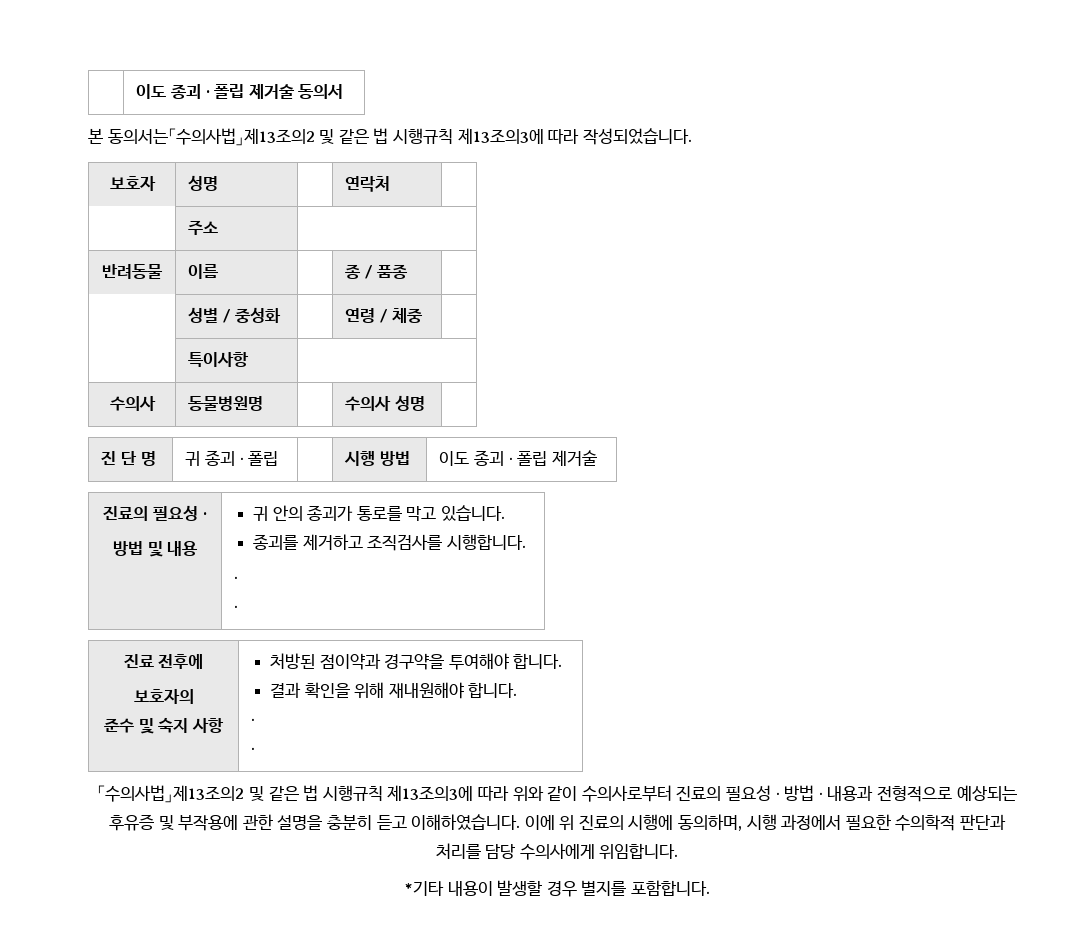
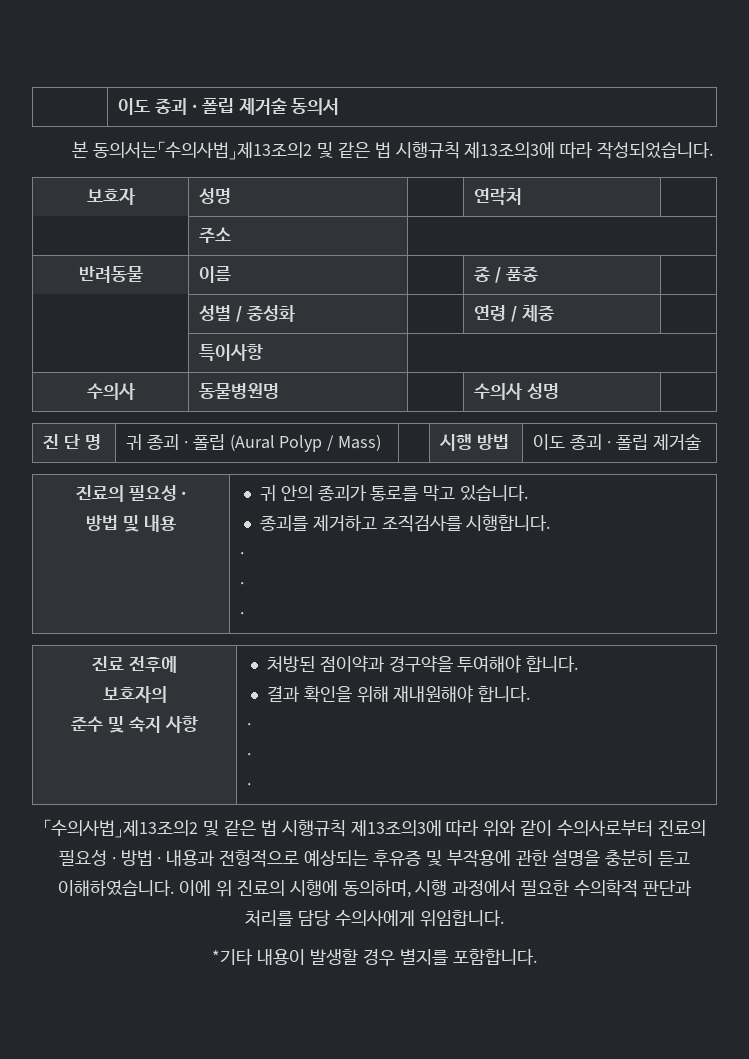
- 진 단 명 | 귀 종괴 · 폴립 | | 시행 방법 | 이도 종괴 · 폴립 제거술
+ 진 단 명 | 귀 종괴 · 폴립 (Aural Polyp / Mass) | | 시행 방법 | 이도 종괴 · 폴립 제거술
  진료의 필요성 ·
  방법 및 내용 | 귀 안의 종괴가 통로를 막고 있습니다.
  종괴를 제거하고 조직검사를 시행합니다.
+ ·
  진료 전후에
  보호자의
  준수 및 숙지 사항 | 처방된 점이약과 경구약을 투여해야 합니다.
  결과 확인을 위해 재내원해야 합니다.
+ ·

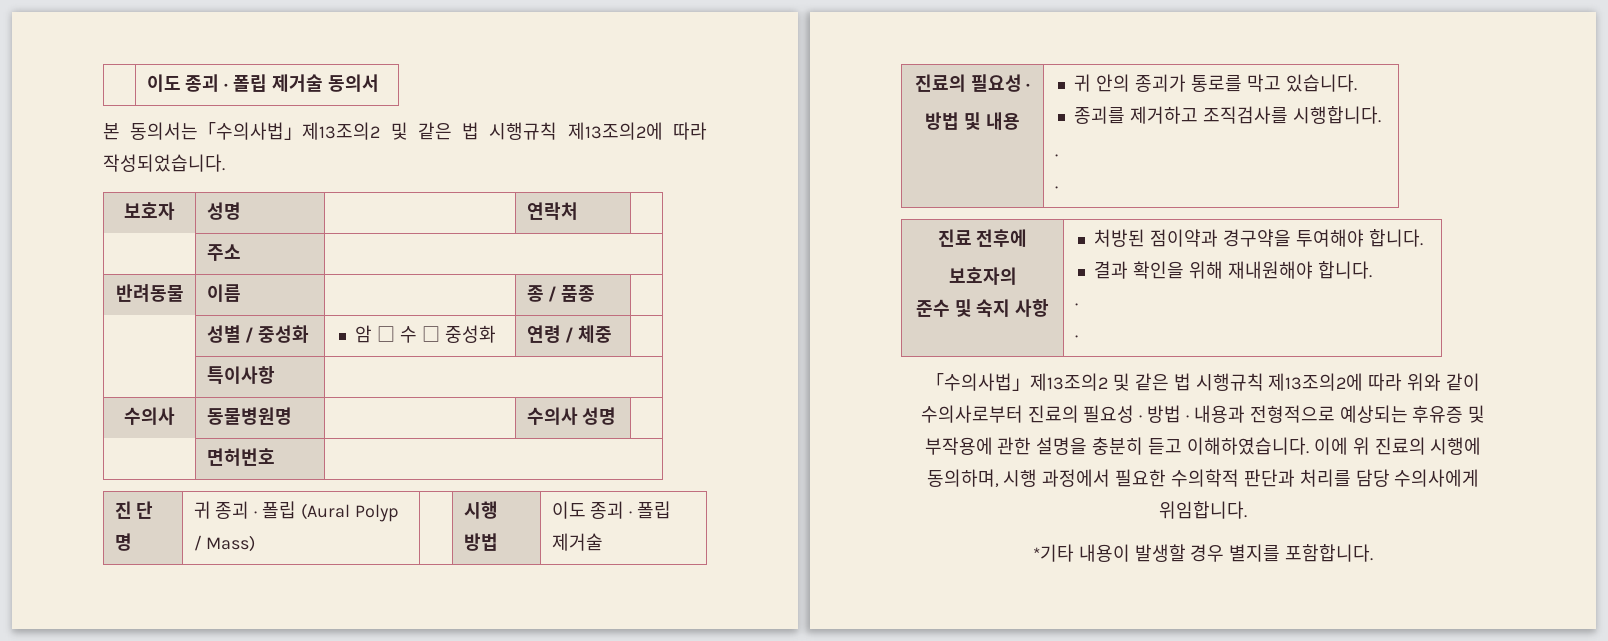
- 본 동의서는「수의사법」제13조의2 및 같은 법 시행규칙 제13조의3에 따라 작성되었습니다.
+ 본 동의서는「수의사법」제13조의2 및 같은 법 시행규칙 제13조의2에 따라 작성되었습니다.
- | 성별 / 중성화 | | 연령 / 체중 |
+ | 성별 / 중성화 | 암 □ 수 □ 중성화 | 연령 / 체중 |
+ | 면허번호 |
  진 단 명 | 귀 종괴 · 폴립 (Aural Polyp / Mass) | | 시행 방법 | 이도 종괴 · 폴립 제거술
  진료의 필요성 ·
  방법 및 내용 | 귀 안의 종괴가 통로를 막고 있습니다.
  종괴를 제거하고 조직검사를 시행합니다.
- ·
  진료 전후에
  보호자의
  준수 및 숙지 사항 | 처방된 점이약과 경구약을 투여해야 합니다.
  결과 확인을 위해 재내원해야 합니다.
  ·
  ·
- ·
- 「수의사법」제13조의2 및 같은 법 시행규칙 제13조의3에 따라 위와 같이 수의사로부터 진료의 필요성 · 방법 · 내용과 전형적으로 예상되는 후유증 및 부작용에 관한 설명을 충분히 듣고 이해하였습니다.
+ 「수의사법」제13조의2 및 같은 법 시행규칙 제13조의2에 따라 위와 같이 수의사로부터 진료의 필요성 · 방법 · 내용과 전형적으로 예상되는 후유증 및 부작용에 관한 설명을 충분히 듣고 이해하였습니다.

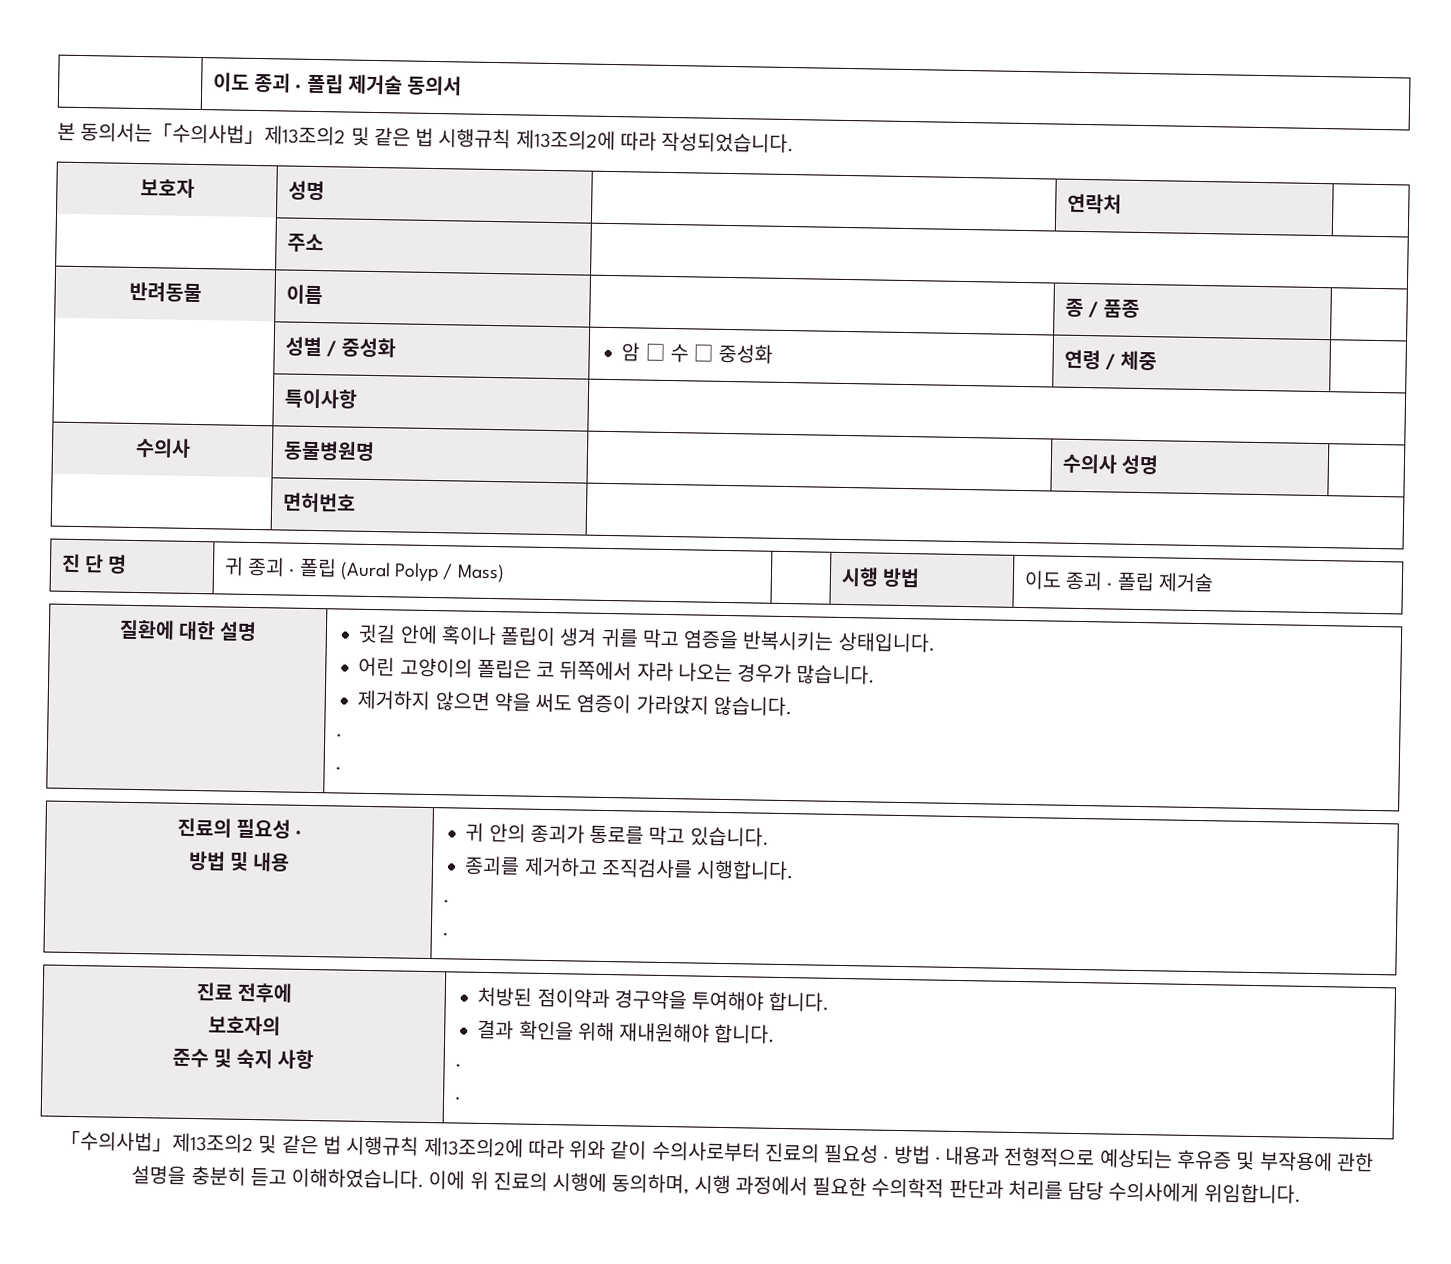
+ 질환에 대한 설명 | 귓길 안에 혹이나 폴립이 생겨 귀를 막고 염증을 반복시키는 상태입니다.
+ 어린 고양이의 폴립은 코 뒤쪽에서 자라 나오는 경우가 많습니다.
+ 제거하지 않으면 약을 써도 염증이 가라앉지 않습니다.
+ ·
+ ·
- *기타 내용이 발생할 경우 별지를 포함합니다.

